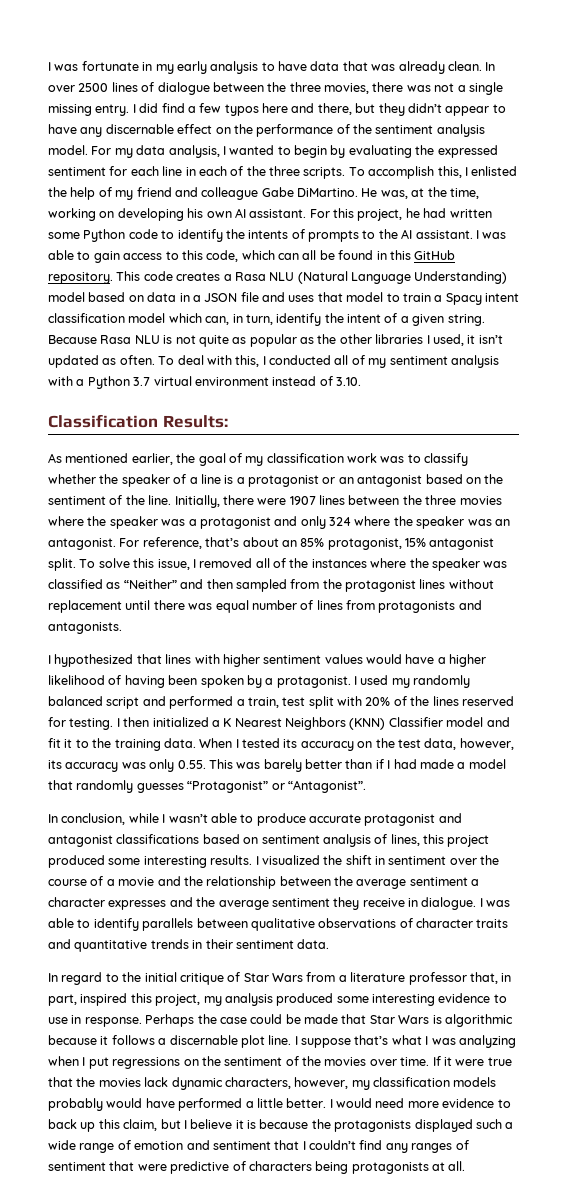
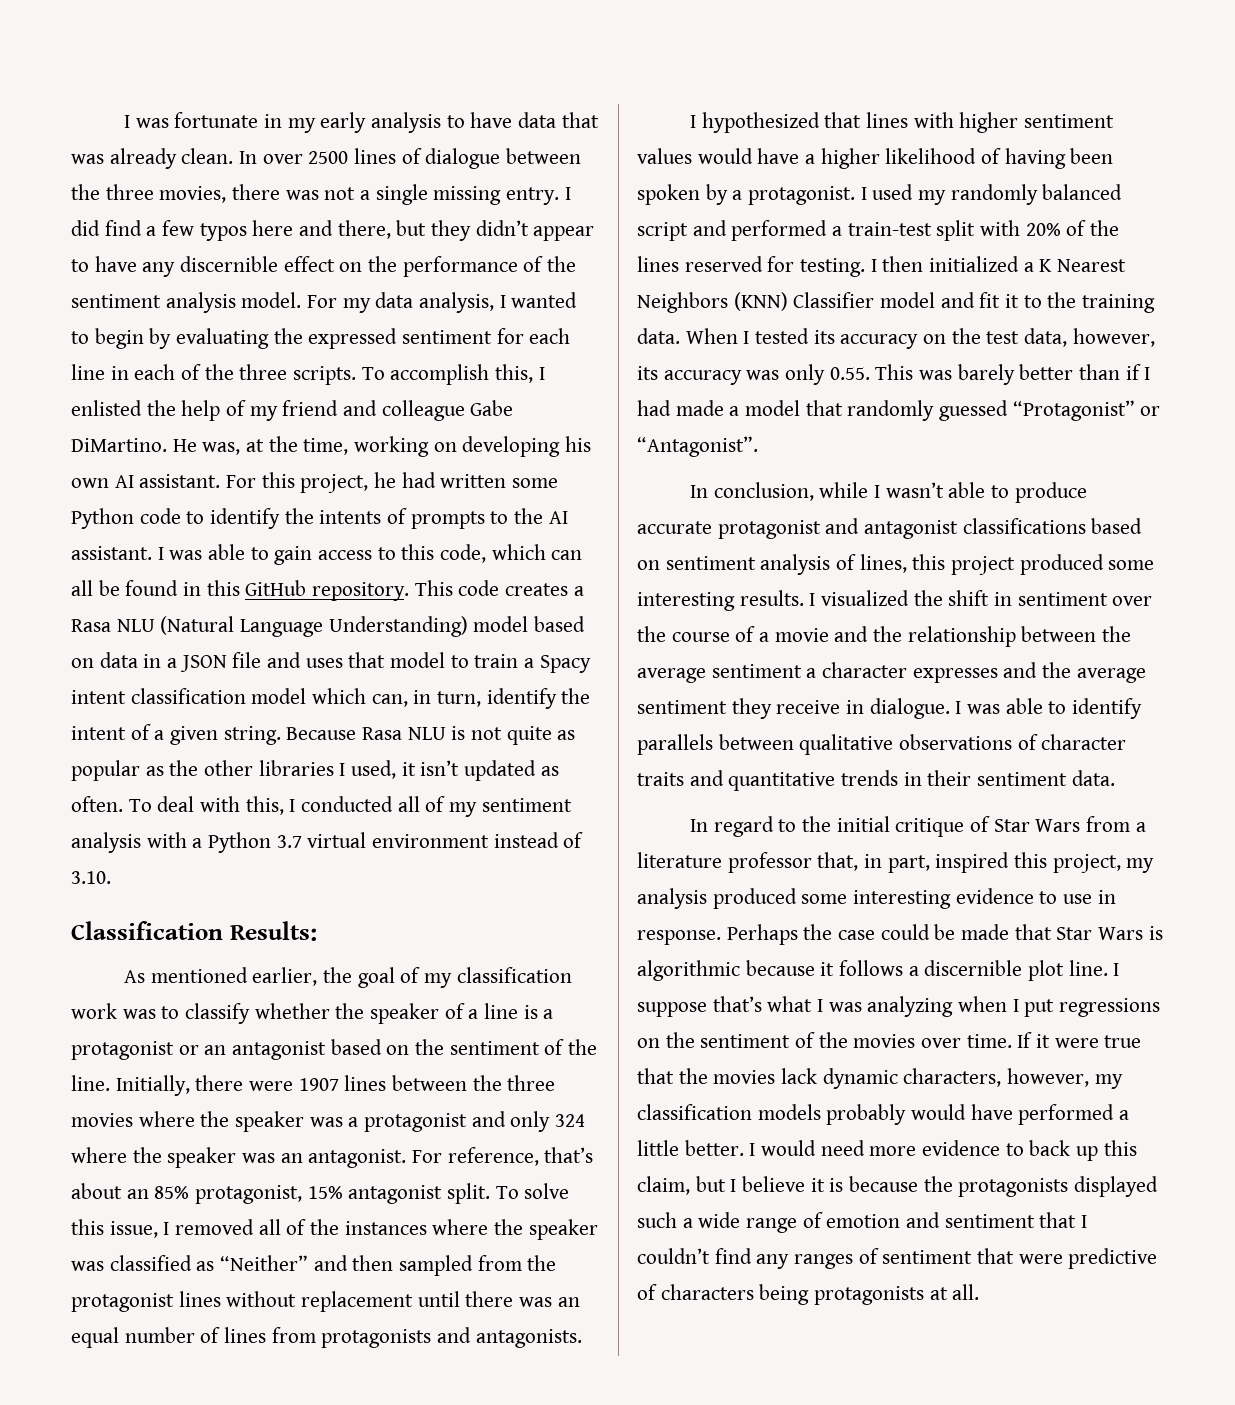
- I did find a few typos here and there, but they didn’t appear to have any discernable effect on the performance of the sentiment analysis model.
+ I did find a few typos here and there, but they didn’t appear to have any discernible effect on the performance of the sentiment analysis model.
- To solve this issue, I removed all of the instances where the speaker was classified as “Neither” and then sampled from the protagonist lines without replacement until there was equal number of lines from protagonists and antagonists.
+ To solve this issue, I removed all of the instances where the speaker was classified as “Neither” and then sampled from the protagonist lines without replacement until there was an equal number of lines from protagonists and antagonists.
- I used my randomly balanced script and performed a train, test split with 20% of the lines reserved for testing.
+ I used my randomly balanced script and performed a train-test split with 20% of the lines reserved for testing.
- When I tested its accuracy on the test data, however, its accuracy was only 0.55. This was barely better than if I had made a model that randomly guesses “Protagonist” or “Antagonist”.
+ When I tested its accuracy on the test data, however, its accuracy was only 0.55. This was barely better than if I had made a model that randomly guessed “Protagonist” or “Antagonist”.
- Perhaps the case could be made that Star Wars is algorithmic because it follows a discernable plot line.
+ Perhaps the case could be made that Star Wars is algorithmic because it follows a discernible plot line.

